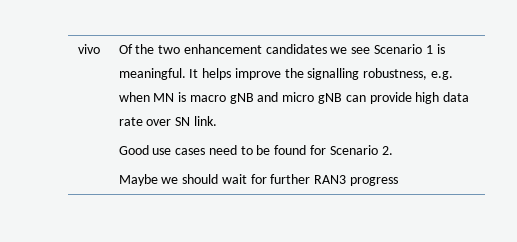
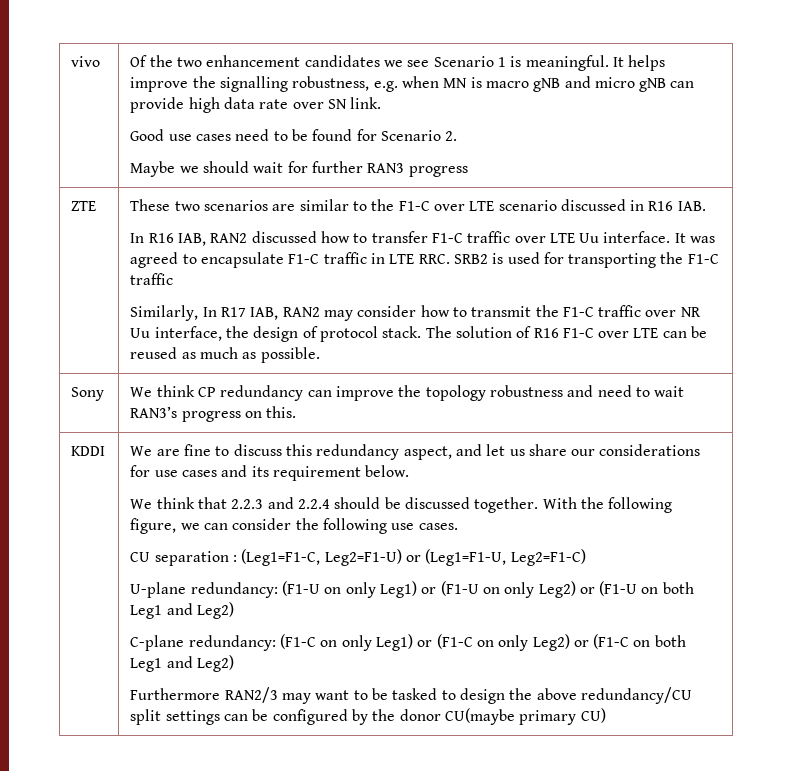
+ ZTE | These two scenarios are similar to the F1-C over LTE scenario discussed in R16 IAB.
+ In R16 IAB, RAN2 discussed how to transfer F1-C traffic over LTE Uu interface. It was agreed to encapsulate F1-C traffic in LTE RRC. SRB2 is used for transporting the F1-C traffic
+ Similarly, In R17 IAB, RAN2 may consider how to transmit the F1-C traffic over NR Uu interface, the design of protocol stack. The solution of R16 F1-C over LTE can be reused as much as possible.
+ Sony | We think CP redundancy can improve the topology robustness and need to wait RAN3’s progress on this.
+ KDDI | We are fine to discuss this redundancy aspect, and let us share our considerations for use cases and its requirement below.
+ We think that 2.2.3 and 2.2.4 should be discussed together. With the following figure, we can consider the following use cases.
+ CU separation : (Leg1=F1-C, Leg2=F1-U) or (Leg1=F1-U, Leg2=F1-C)
+ U-plane redundancy: (F1-U on only Leg1) or (F1-U on only Leg2) or (F1-U on both Leg1 and Leg2)
+ C-plane redundancy: (F1-C on only Leg1) or (F1-C on only Leg2) or (F1-C on both Leg1 and Leg2)
+ Furthermore RAN2/3 may want to be tasked to design the above redundancy/CU split settings can be configured by the donor CU(maybe primary CU)

